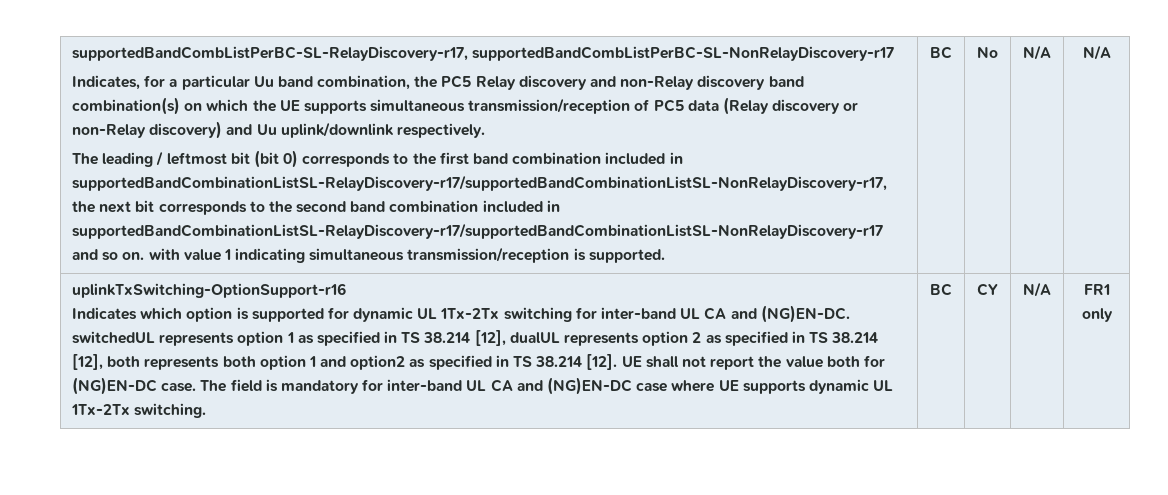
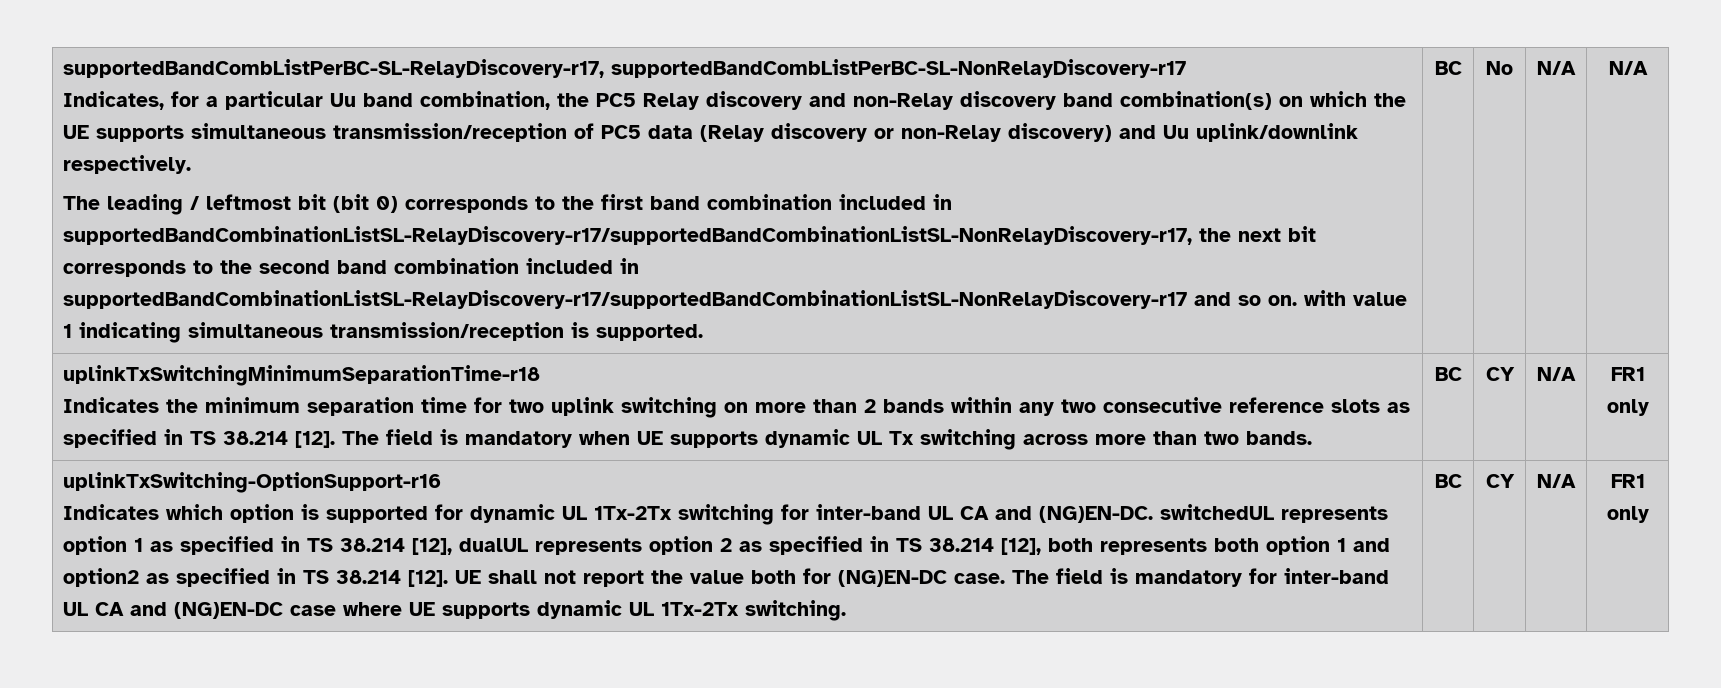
+ uplinkTxSwitchingMinimumSeparationTime-r18
+ Indicates the minimum separation time for two uplink switching on more than 2 bands within any two consecutive reference slots as specified in TS 38.214 [12]. The field is mandatory when UE supports dynamic UL Tx switching across more than two bands. | BC | CY | N/A | FR1 only

